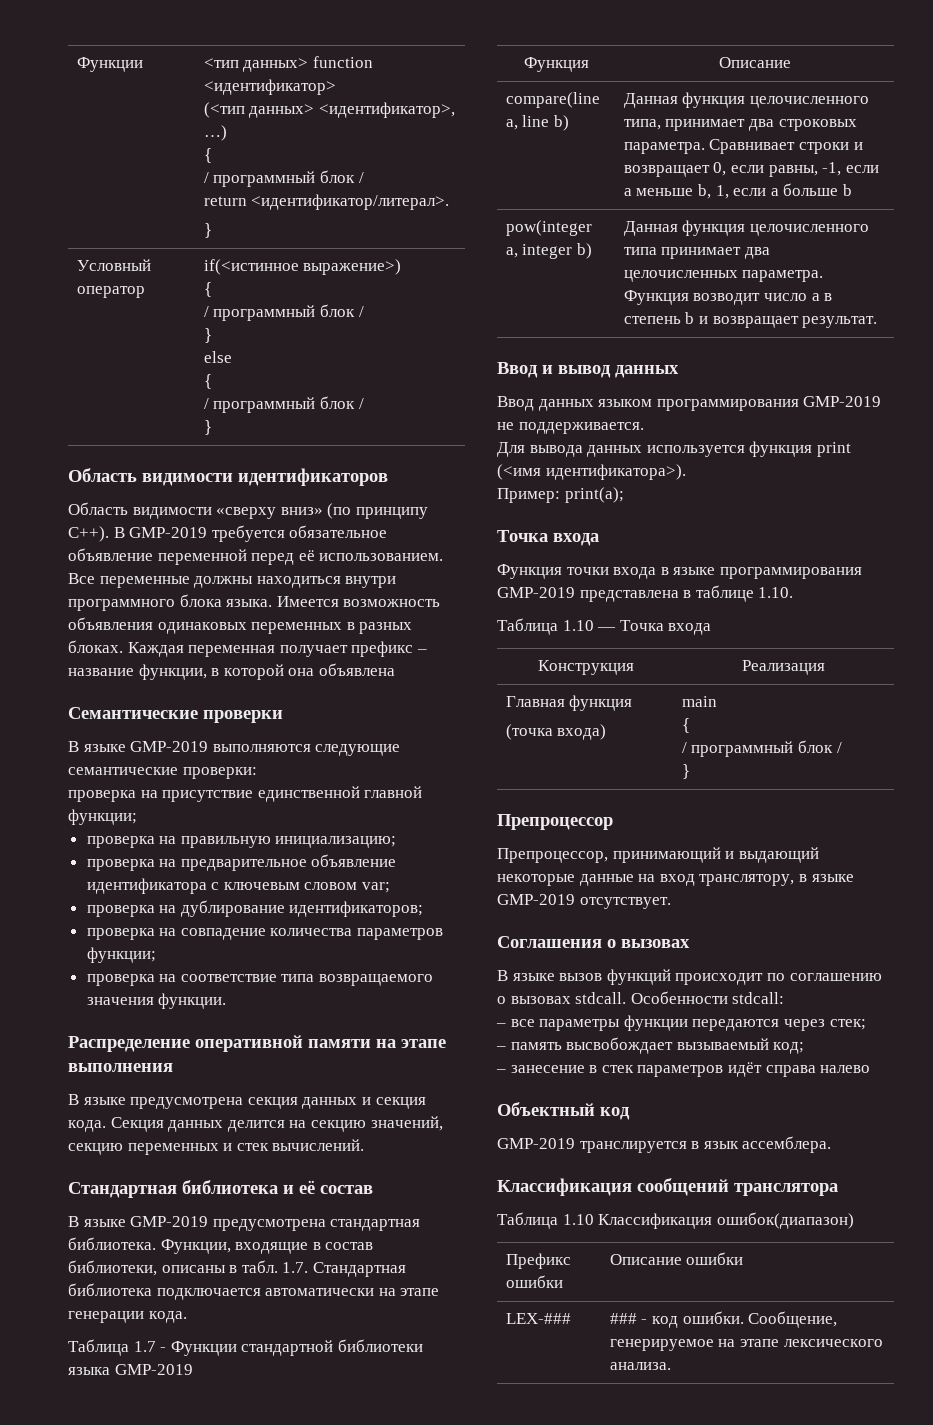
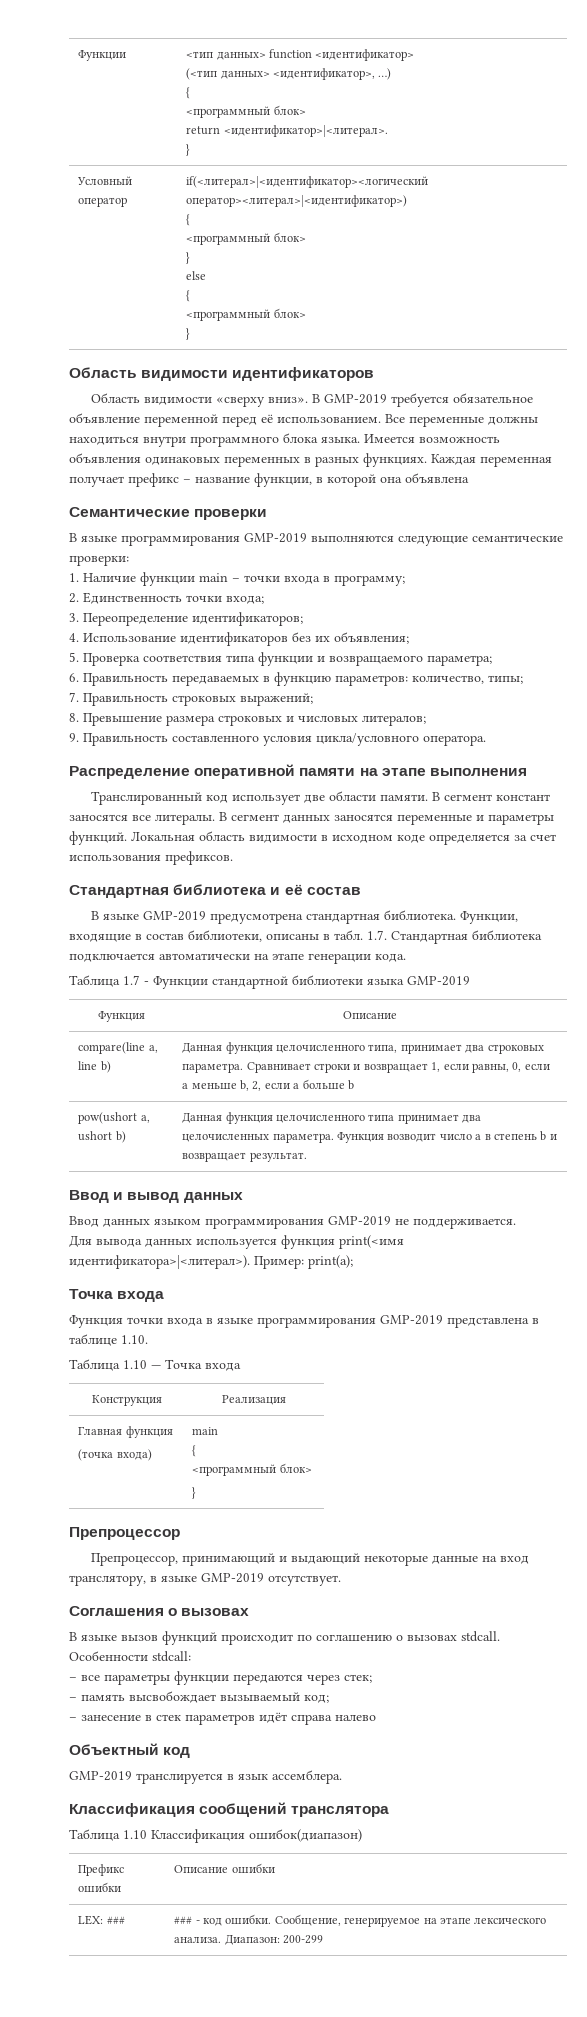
  Функции | <тип данных> function <идентификатор>
  (<тип данных> <идентификатор>, …)
  {
- / программный блок /
- return <идентификатор/литерал>.
+ <программный блок>
+ return <идентификатор>|<литерал>.
- Условный оператор | if(<истинное выражение>)
+ Условный оператор | if(<литерал>|<идентификатор><логический оператор><литерал>|<идентификатор>)
  {
- / программный блок /
+ <программный блок>
  }
  else
  {
- / программный блок /
+ <программный блок>
- Область видимости «сверху вниз» (по принципу С++).
+ Область видимости «сверху вниз».
- Имеется возможность объявления одинаковых переменных в разных блоках.
+ Имеется возможность объявления одинаковых переменных в разных функциях.
- В языке GMP-2019 выполняются следующие семантические проверки:
+ В языке программирования GMP-2019 выполняются следующие семантические проверки:
- проверка на присутствие единственной главной функции;
- проверка на правильную инициализацию;
- проверка на предварительное объявление идентификатора с ключевым словом var;
- проверка на дублирование идентификаторов;
- проверка на совпадение количества параметров функции;
- проверка на соответствие типа возвращаемого значения функции.
+ 1. Наличие функции main – точки входа в программу;
+ 2. Единственность точки входа;
+ 3. Переопределение идентификаторов;
+ 4. Использование идентификаторов без их объявления;
+ 5. Проверка соответствия типа функции и возвращаемого параметра;
+ 6. Правильность передаваемых в функцию параметров: количество, типы;
+ 7. Правильность строковых выражений;
+ 8. Превышение размера строковых и числовых литералов;
+ 9. Правильность составленного условия цикла/условного оператора.
- В языке предусмотрена секция данных и секция кода. Секция данных делится на секцию значений, секцию переменных и стек вычислений.
+ Транслированный код использует две области памяти. В сегмент констант заносятся все литералы. В сегмент данных заносятся переменные и параметры функций. Локальная область видимости в исходном коде определяется за счет использования префиксов.
- compare(line a, line b) | Данная функция целочисленного типа, принимает два строковых параметра. Сравнивает строки и возвращает 0, если равны, -1, если a меньше b, 1, если a больше b
+ compare(line a, line b) | Данная функция целочисленного типа, принимает два строковых параметра. Сравнивает строки и возвращает 1, если равны, 0, если a меньше b, 2, если a больше b
- pow(integer a, integer b) | Данная функция целочисленного типа принимает два целочисленных параметра. Функция возводит число a в степень b и возвращает результат.
+ pow(ushort a, ushort b) | Данная функция целочисленного типа принимает два целочисленных параметра. Функция возводит число a в степень b и возвращает результат.
- Для вывода данных используется функция print (<имя идентификатора>).
- Пример: print(a);
+ Для вывода данных используется функция print(<имя идентификатора>|<литерал>). Пример: print(a);
  Главная функция
  (точка входа) | main
  {
- / программный блок /
+ <программный блок>
- LEX-### | ### - код ошибки. Сообщение, генерируемое на этапе лексического анализа.
+ LEX: ### | ### - код ошибки. Сообщение, генерируемое на этапе лексического анализа. Диапазон: 200-299

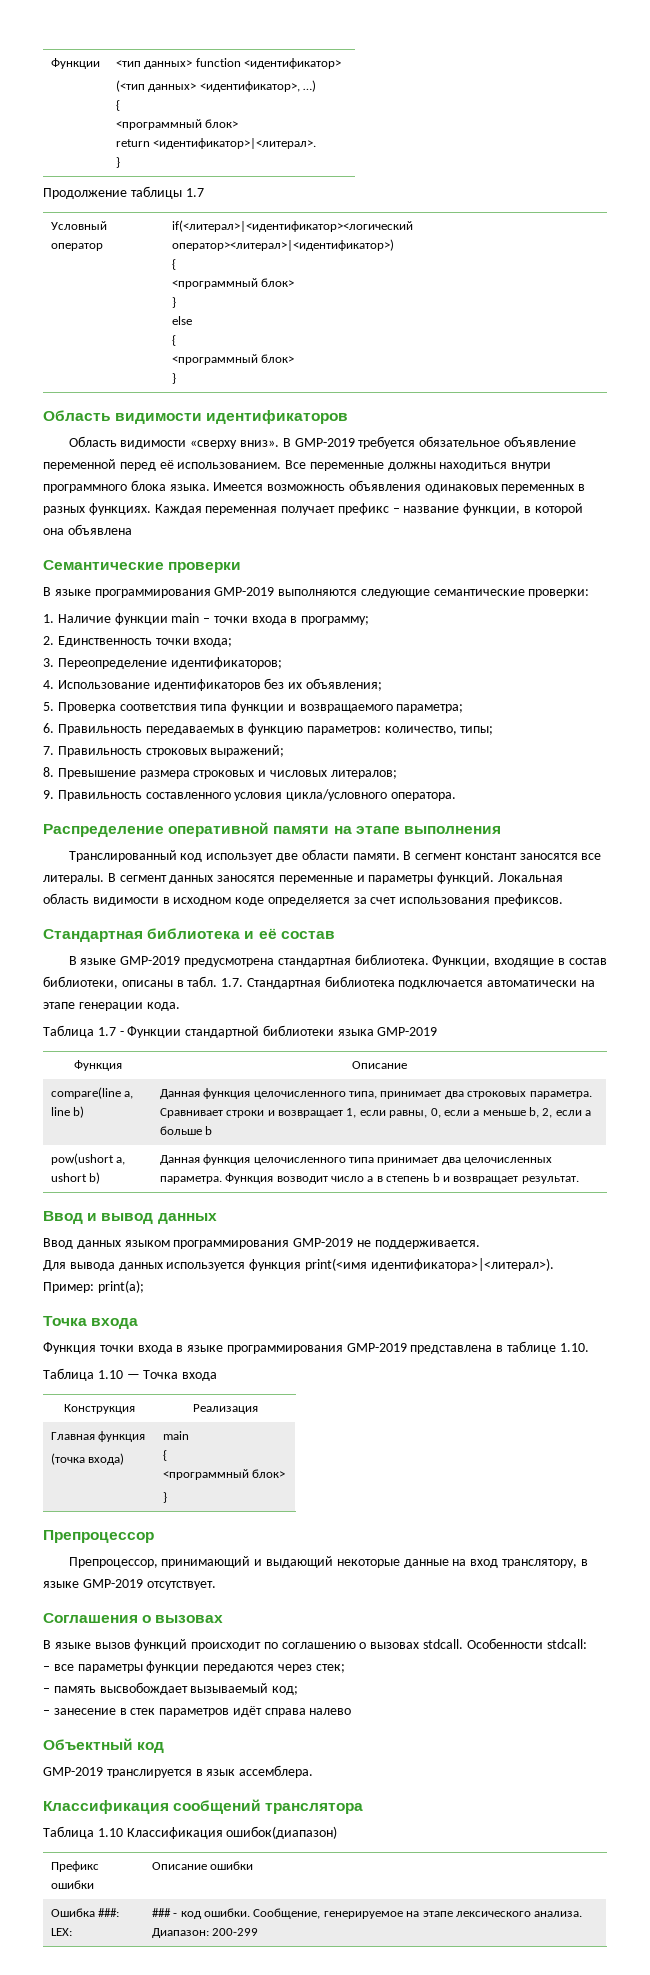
+ Продолжение таблицы 1.7
- LEX: ### | ### - код ошибки. Сообщение, генерируемое на этапе лексического анализа. Диапазон: 200-299
+ Ошибка ###: LEX: | ### - код ошибки. Сообщение, генерируемое на этапе лексического анализа. Диапазон: 200-299

